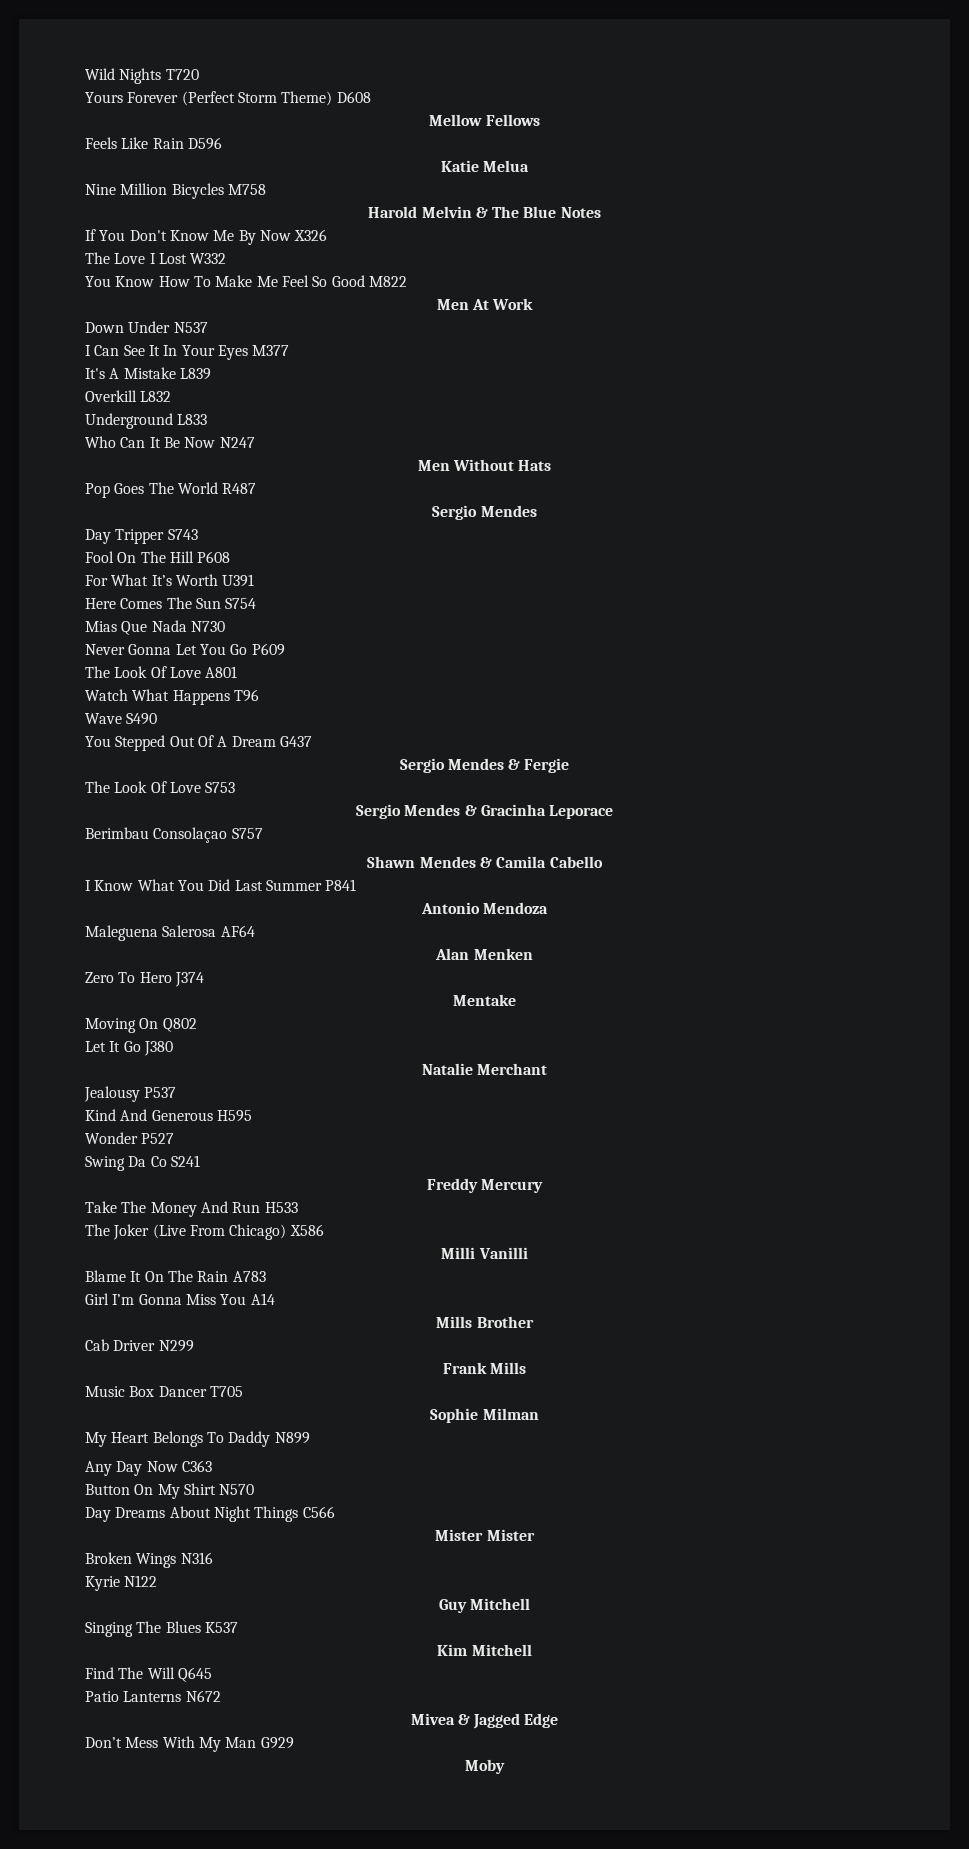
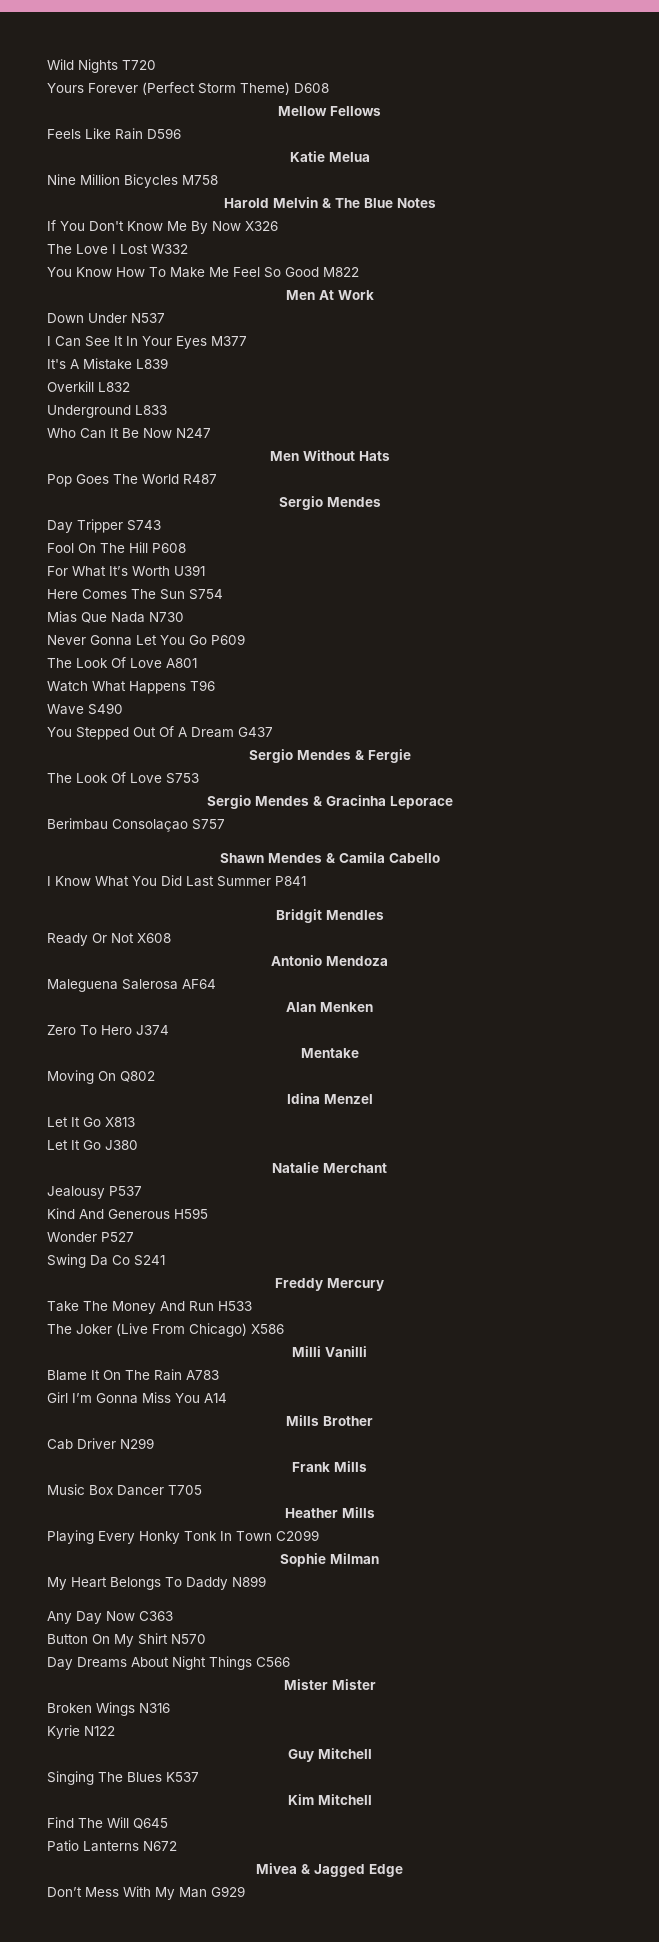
+ Bridgit Mendles
+ Ready Or Not X608
+ Idina Menzel
+ Let It Go X813
+ Heather Mills
+ Playing Every Honky Tonk In Town C2099
- Moby

